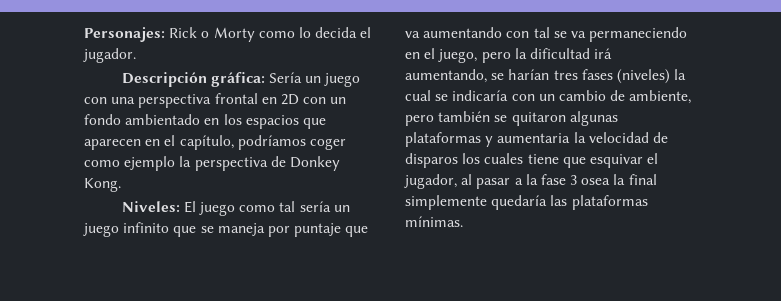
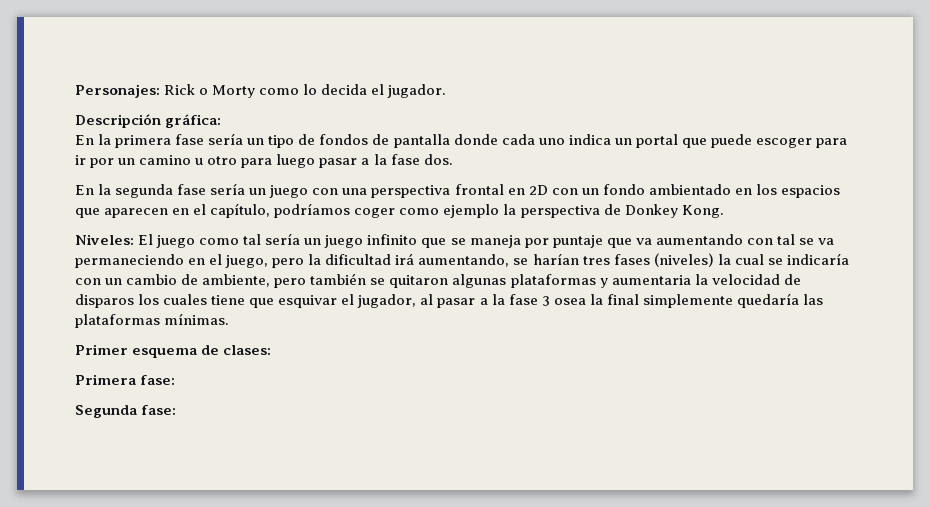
- Descripción gráfica: Sería un juego con una perspectiva frontal en 2D con un fondo ambientado en los espacios que aparecen en el capítulo, podríamos coger como ejemplo la perspectiva de Donkey Kong.
+ Descripción gráfica:
+ En la primera fase sería un tipo de fondos de pantalla donde cada uno indica un portal que puede escoger para ir por un camino u otro para luego pasar a la fase dos.
+ En la segunda fase sería un juego con una perspectiva frontal en 2D con un fondo ambientado en los espacios que aparecen en el capítulo, podríamos coger como ejemplo la perspectiva de Donkey Kong.
+ Primer esquema de clases:
+ Primera fase:
+ Segunda fase:

